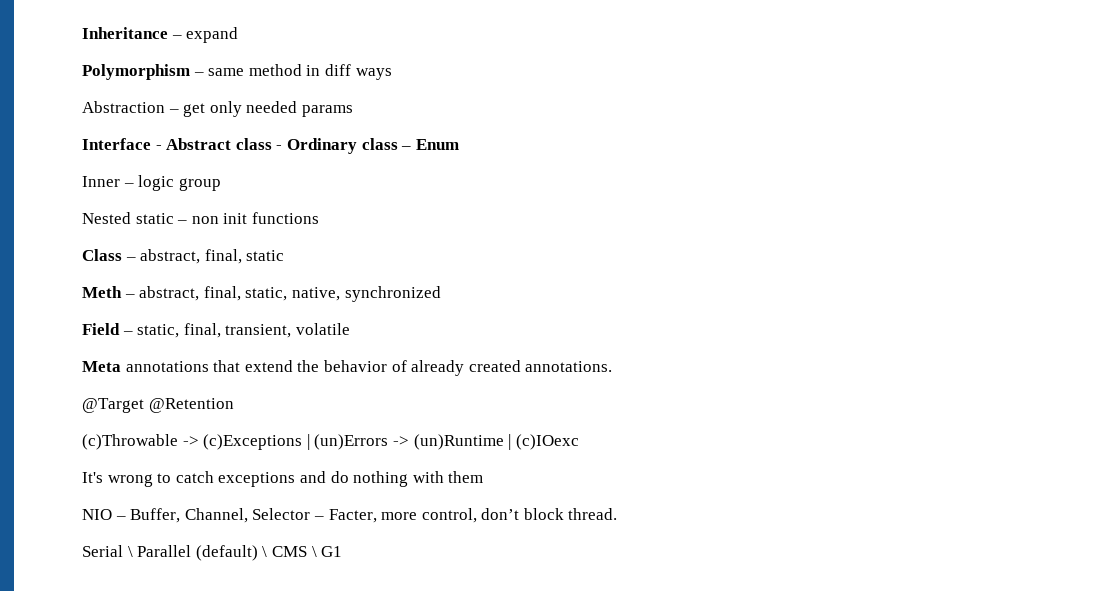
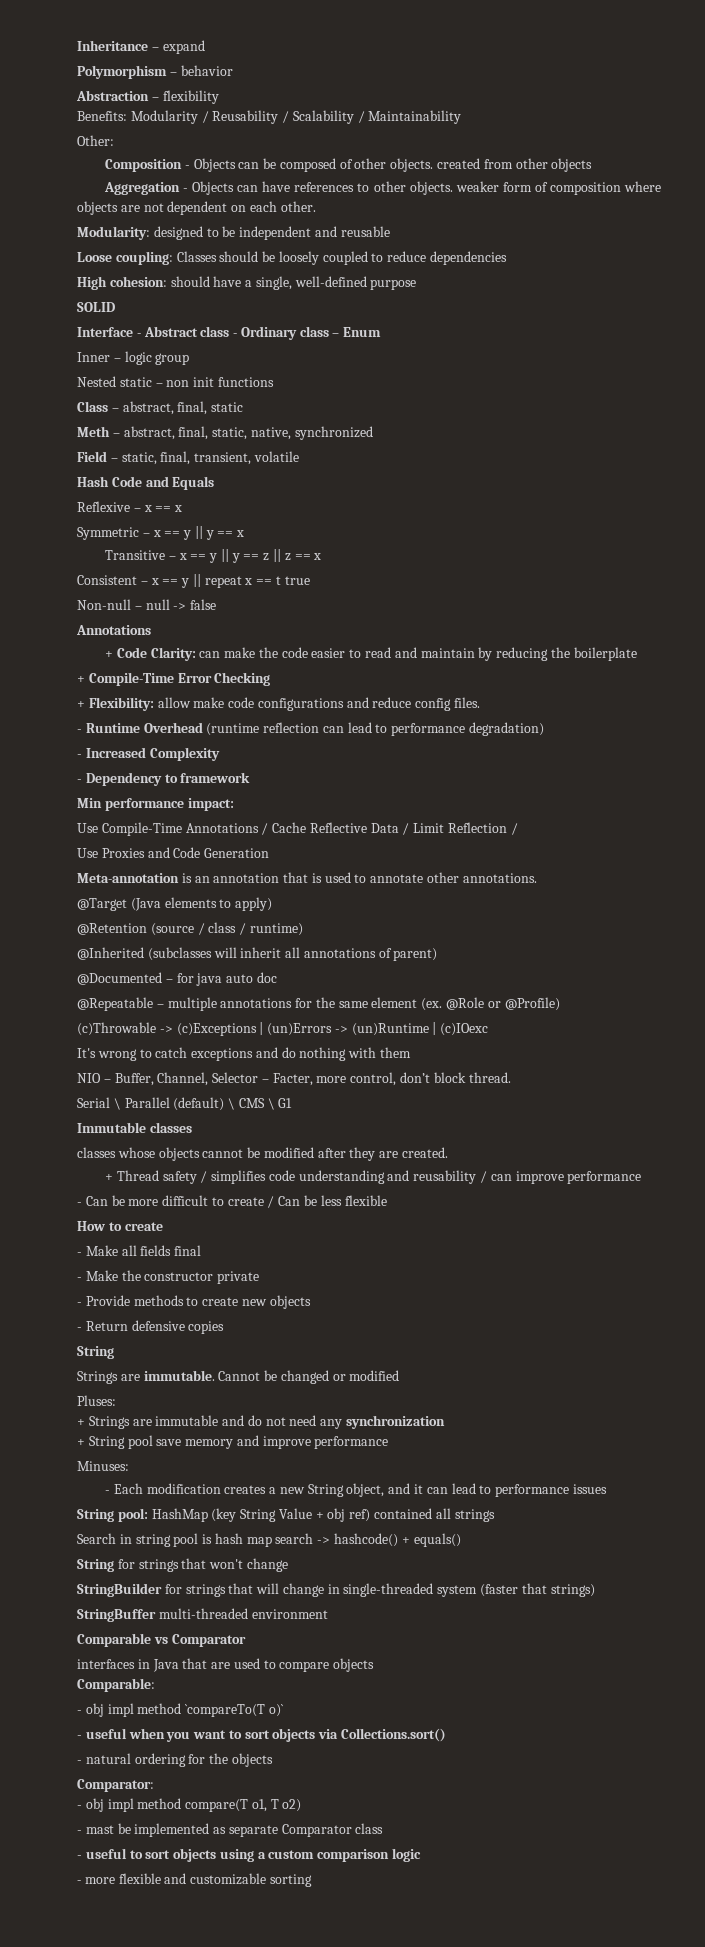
- Polymorphism – same method in diff ways
- Abstraction – get only needed params
+ Polymorphism – behavior
+ Abstraction – flexibility
+ Benefits: Modularity / Reusability / Scalability / Maintainability
+ Other:
+ Composition - Objects can be composed of other objects. created from other objects
+ Aggregation - Objects can have references to other objects. weaker form of composition where objects are not dependent on each other.
+ Modularity: designed to be independent and reusable
+ Loose coupling: Classes should be loosely coupled to reduce dependencies
+ High cohesion: should have a single, well-defined purpose
+ SOLID
- Meta annotations that extend the behavior of already created annotations.
- @Target @Retention
+ Hash Code and Equals
+ Reflexive – x == x
+ Symmetric – x == y || y == x
+ Transitive – x == y || y == z || z == x
+ Consistent – x == y || repeat x == t true
+ Non-null – null -> false
+ Annotations
+ + Code Clarity: can make the code easier to read and maintain by reducing the boilerplate
+ + Compile-Time Error Checking
+ + Flexibility: allow make code configurations and reduce config files.
+ - Runtime Overhead (runtime reflection can lead to performance degradation)
+ - Increased Complexity
+ - Dependency to framework
+ Min performance impact:
+ Use Compile-Time Annotations / Cache Reflective Data / Limit Reflection /
+ Use Proxies and Code Generation
+ Meta-annotation is an annotation that is used to annotate other annotations.
+ @Target (Java elements to apply)
+ @Retention (source / class / runtime)
+ @Inherited (subclasses will inherit all annotations of parent)
+ @Documented – for java auto doc
+ @Repeatable – multiple annotations for the same element (ex. @Role or @Profile)
+ Immutable classes
+ classes whose objects cannot be modified after they are created.
+ + Thread safety / simplifies code understanding and reusability / can improve performance
+ - Can be more difficult to create / Can be less flexible
+ How to create
+ - Make all fields final
+ - Make the constructor private
+ - Provide methods to create new objects
+ - Return defensive copies
+ String
+ Strings are immutable. Cannot be changed or modified
+ Pluses:
+ + Strings are immutable and do not need any synchronization
+ + String pool save memory and improve performance
+ Minuses:
+ - Each modification creates a new String object, and it can lead to performance issues
+ String pool: HashMap (key String Value + obj ref) contained all strings
+ Search in string pool is hash map search -> hashcode() + equals()
+ String for strings that won't change
+ StringBuilder for strings that will change in single-threaded system (faster that strings)
+ StringBuffer multi-threaded environment
+ Comparable vs Comparator
+ interfaces in Java that are used to compare objects
+ Comparable:
+ - obj impl method `compareTo(T o)`
+ - useful when you want to sort objects via Collections.sort()
+ - natural ordering for the objects
+ Comparator:
+ - obj impl method compare(T o1, T o2)
+ - mast be implemented as separate Comparator class
+ - useful to sort objects using a custom comparison logic
+ - more flexible and customizable sorting

